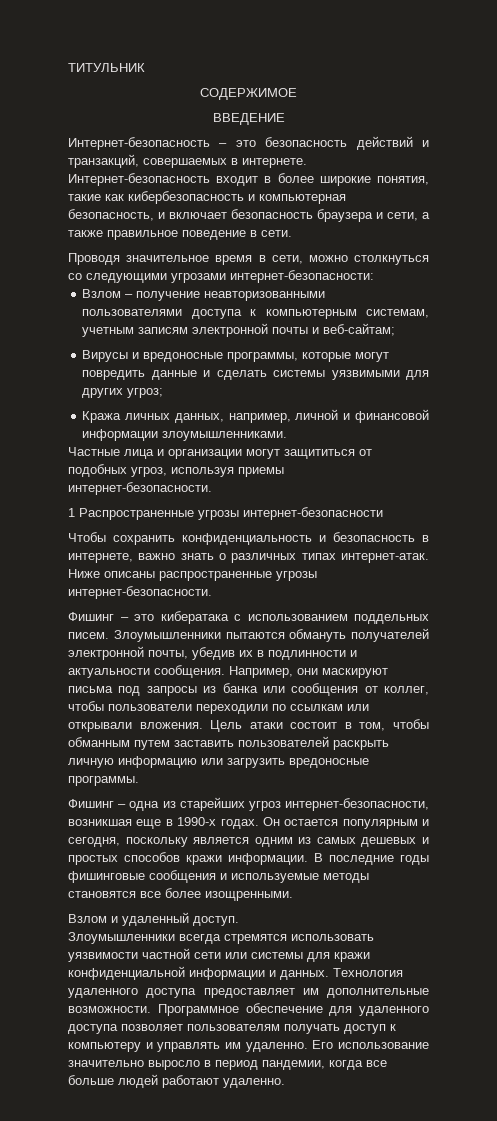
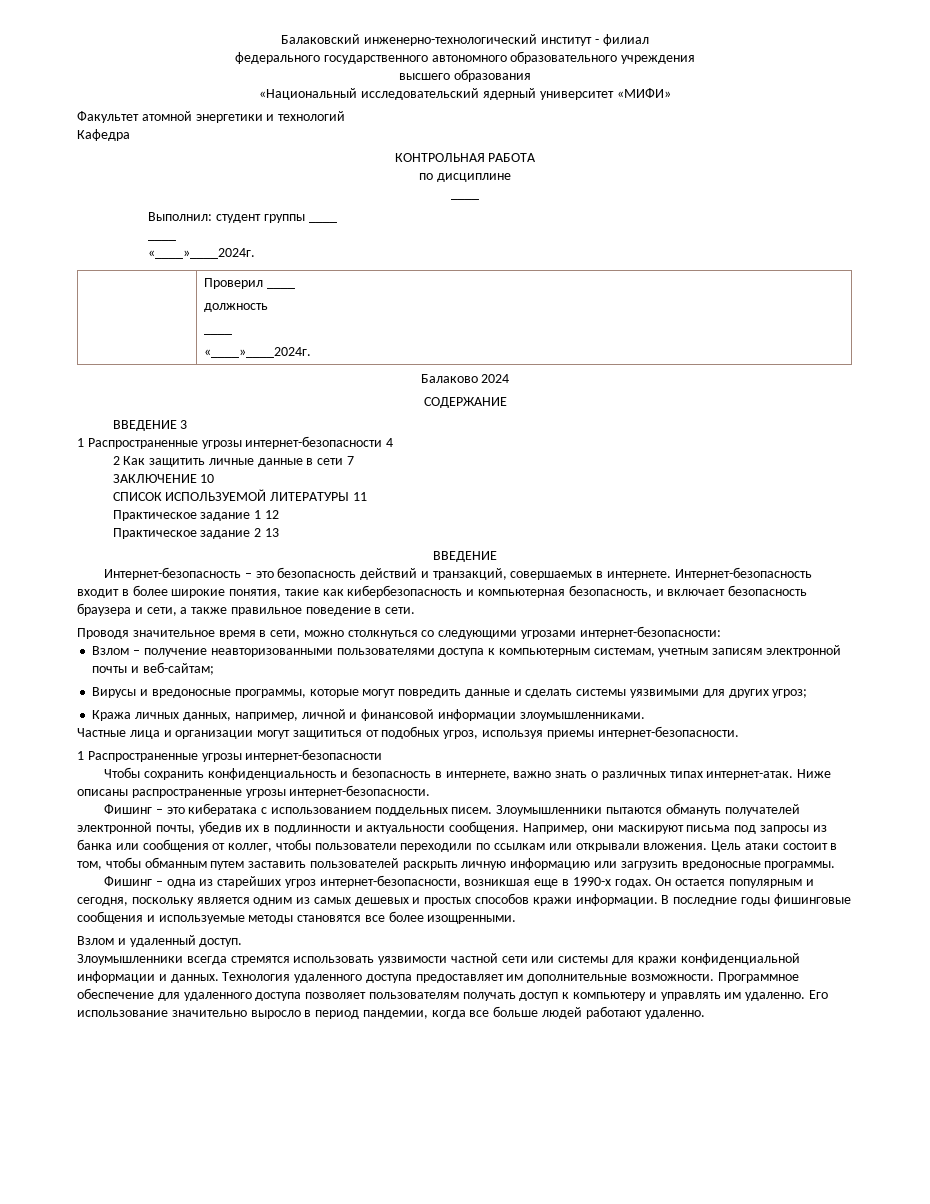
- ТИТУЛЬНИК
- СОДЕРЖИМОЕ
+ Балаковский инженерно-технологический институт - филиал
+ федерального государственного автономного образовательного учреждения
+ высшего образования
+ «Национальный исследовательский ядерный университет «МИФИ»
+ Факультет атомной энергетики и технологий
+ Кафедра
+ КОНТРОЛЬНАЯ РАБОТА
+ по дисциплине
+ ____
+ Выполнил: студент группы ____
+ ____
+ «____»____2024г.
+ | Проверил ____
+ должность
+ ____
+ «____»____2024г.
+ Балаково 2024
+ СОДЕРЖАНИЕ
+ ВВЕДЕНИЕ 3
+ 1 Распространенные угрозы интернет-безопасности 4
+ 2 Как защитить личные данные в сети 7
+ ЗАКЛЮЧЕНИЕ 10
+ СПИСОК ИСПОЛЬЗУЕМОЙ ЛИТЕРАТУРЫ 11
+ Практическое задание 1 12
+ Практическое задание 2 13

